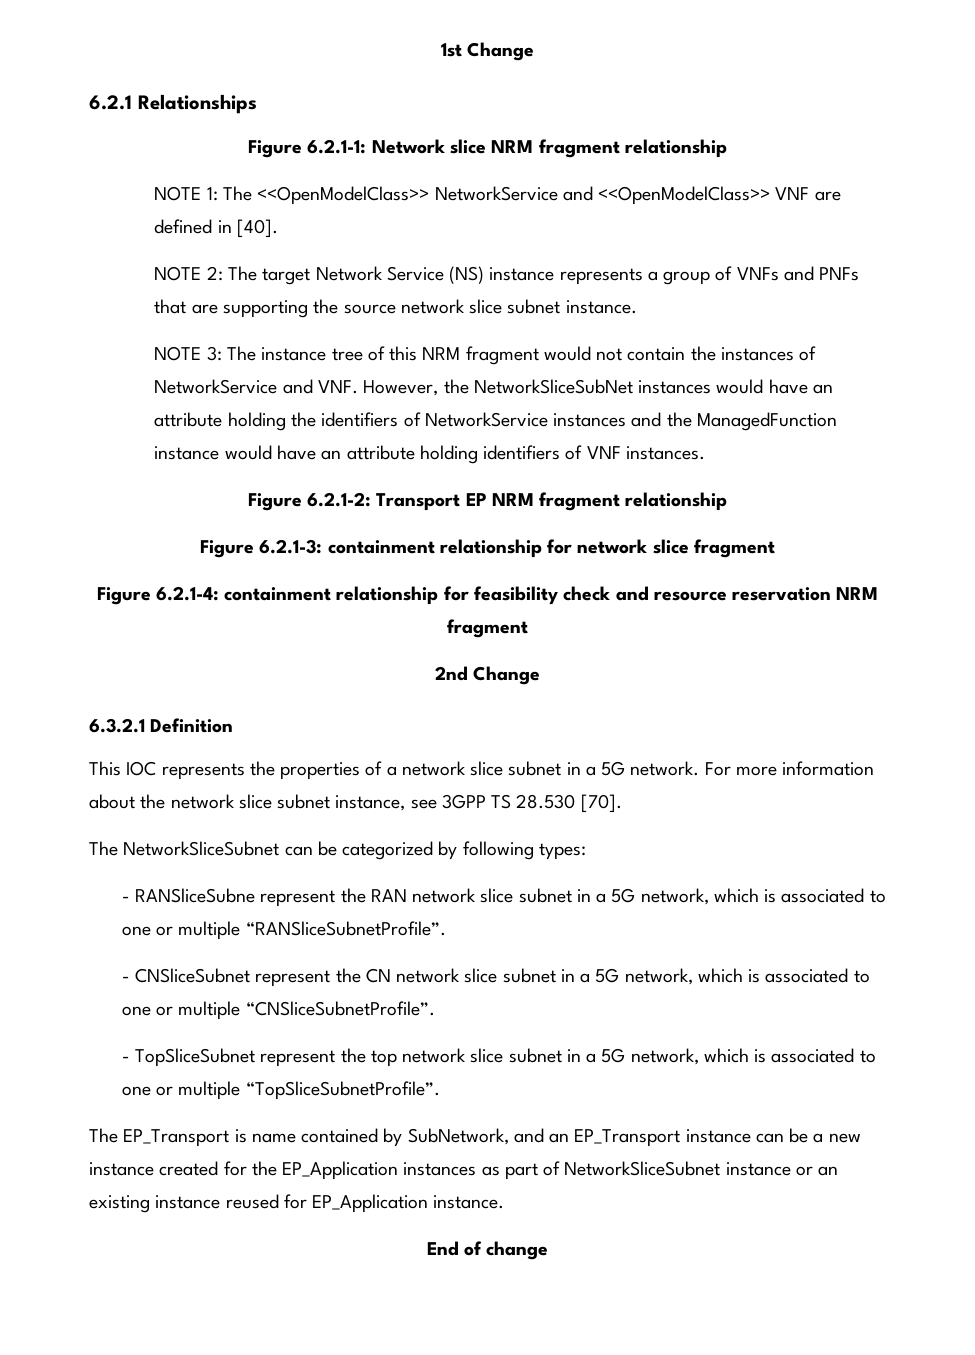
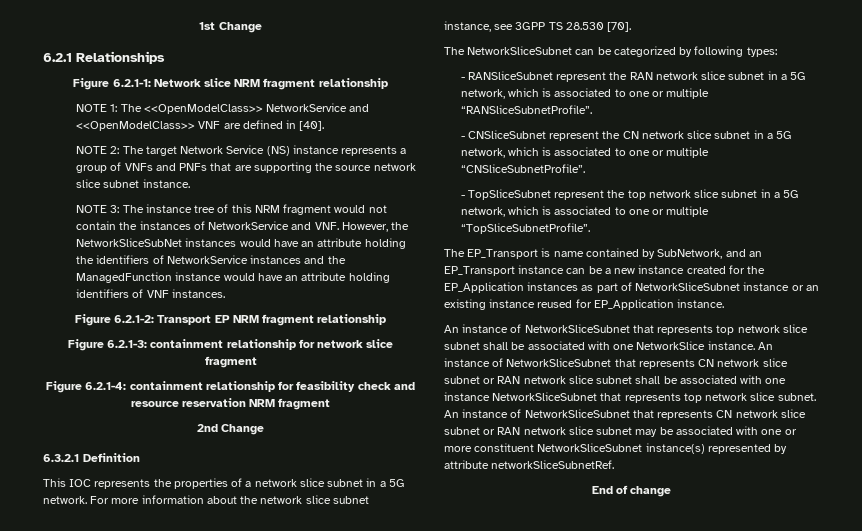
- - RANSliceSubne represent the RAN network slice subnet in a 5G network, which is associated to one or multiple “RANSliceSubnetProfile”.
+ - RANSliceSubnet represent the RAN network slice subnet in a 5G network, which is associated to one or multiple “RANSliceSubnetProfile”.
+ An instance of NetworkSliceSubnet that represents top network slice subnet shall be associated with one NetworkSlice instance. An instance of NetworkSliceSubnet that represents CN network slice subnet or RAN network slice subnet shall be associated with one instance NetworkSliceSubnet that represents top network slice subnet. An instance of NetworkSliceSubnet that represents CN network slice subnet or RAN network slice subnet may be associated with one or more constituent NetworkSliceSubnet instance(s) represented by attribute networkSliceSubnetRef.

